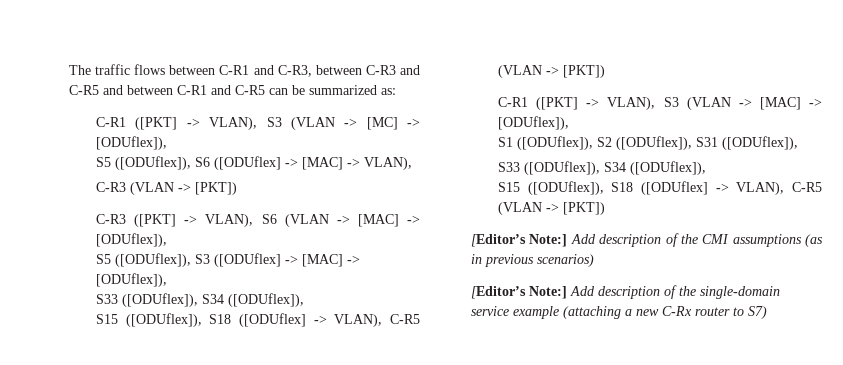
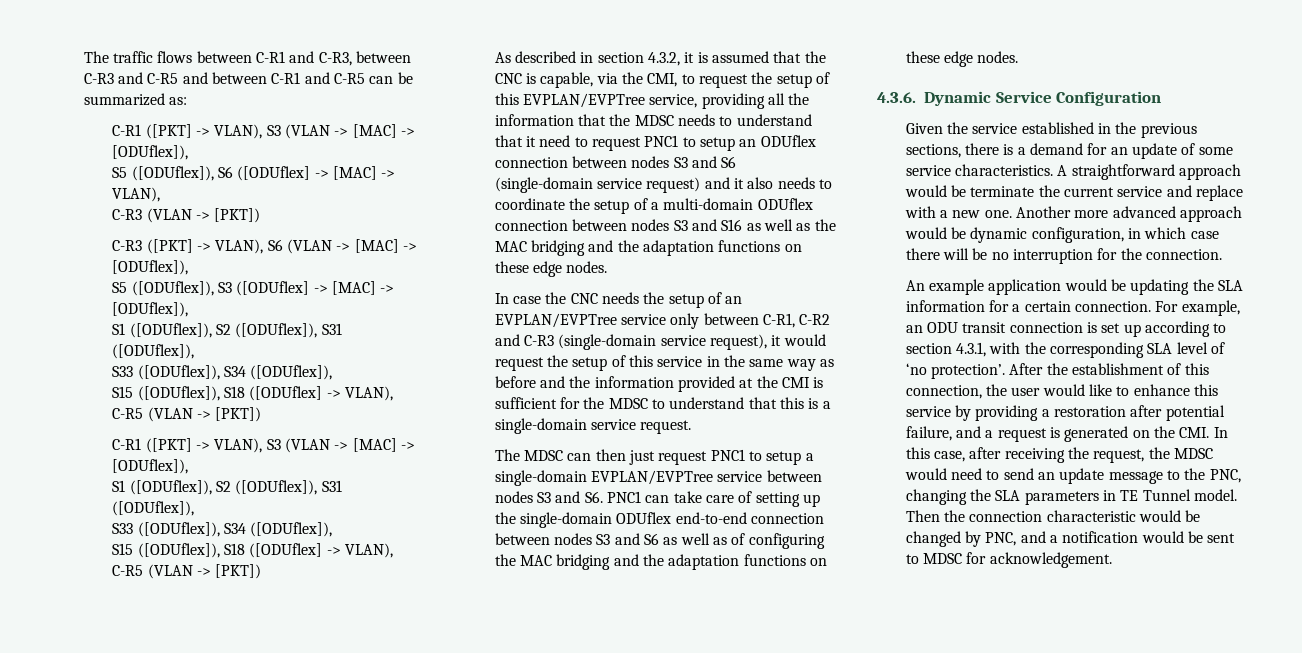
  The traffic flows between C-R1 and C-R3, between C-R3 and C-R5 and between C-R1 and C-R5 can be summarized as:
- C-R1 ([PKT] -> VLAN), S3 (VLAN -> [MC] -> [ODUflex]),
+ C-R1 ([PKT] -> VLAN), S3 (VLAN -> [MAC] -> [ODUflex]),
  S5 ([ODUflex]), S3 ([ODUflex] -> [MAC] -> [ODUflex]),
+ S1 ([ODUflex]), S2 ([ODUflex]), S31 ([ODUflex]),
- [Editor’s Note:] Add description of the CMI assumptions (as in previous scenarios)
- [Editor’s Note:] Add description of the single-domain service example (attaching a new C-Rx router to S7)
+ As described in section 4.3.2, it is assumed that the CNC is capable, via the CMI, to request the setup of this EVPLAN/EVPTree service, providing all the information that the MDSC needs to understand that it need to request PNC1 to setup an ODUflex connection between nodes S3 and S6 (single-domain service request) and it also needs to coordinate the setup of a multi-domain ODUflex connection between nodes S3 and S16 as well as the MAC bridging and the adaptation functions on these edge nodes.
+ In case the CNC needs the setup of an EVPLAN/EVPTree service only between C-R1, C-R2 and C-R3 (single-domain service request), it would request the setup of this service in the same way as before and the information provided at the CMI is sufficient for the MDSC to understand that this is a single-domain service request.
+ The MDSC can then just request PNC1 to setup a single-domain EVPLAN/EVPTree service between nodes S3 and S6. PNC1 can take care of setting up the single-domain ODUflex end-to-end connection between nodes S3 and S6 as well as of configuring the MAC bridging and the adaptation functions on these edge nodes.
+ 4.3.6. Dynamic Service Configuration
+ Given the service established in the previous sections, there is a demand for an update of some service characteristics. A straightforward approach would be terminate the current service and replace with a new one. Another more advanced approach would be dynamic configuration, in which case there will be no interruption for the connection.
+ An example application would be updating the SLA information for a certain connection. For example, an ODU transit connection is set up according to section 4.3.1, with the corresponding SLA level of ‘no protection’. After the establishment of this connection, the user would like to enhance this service by providing a restoration after potential failure, and a request is generated on the CMI. In this case, after receiving the request, the MDSC would need to send an update message to the PNC, changing the SLA parameters in TE Tunnel model. Then the connection characteristic would be changed by PNC, and a notification would be sent to MDSC for acknowledgement.

